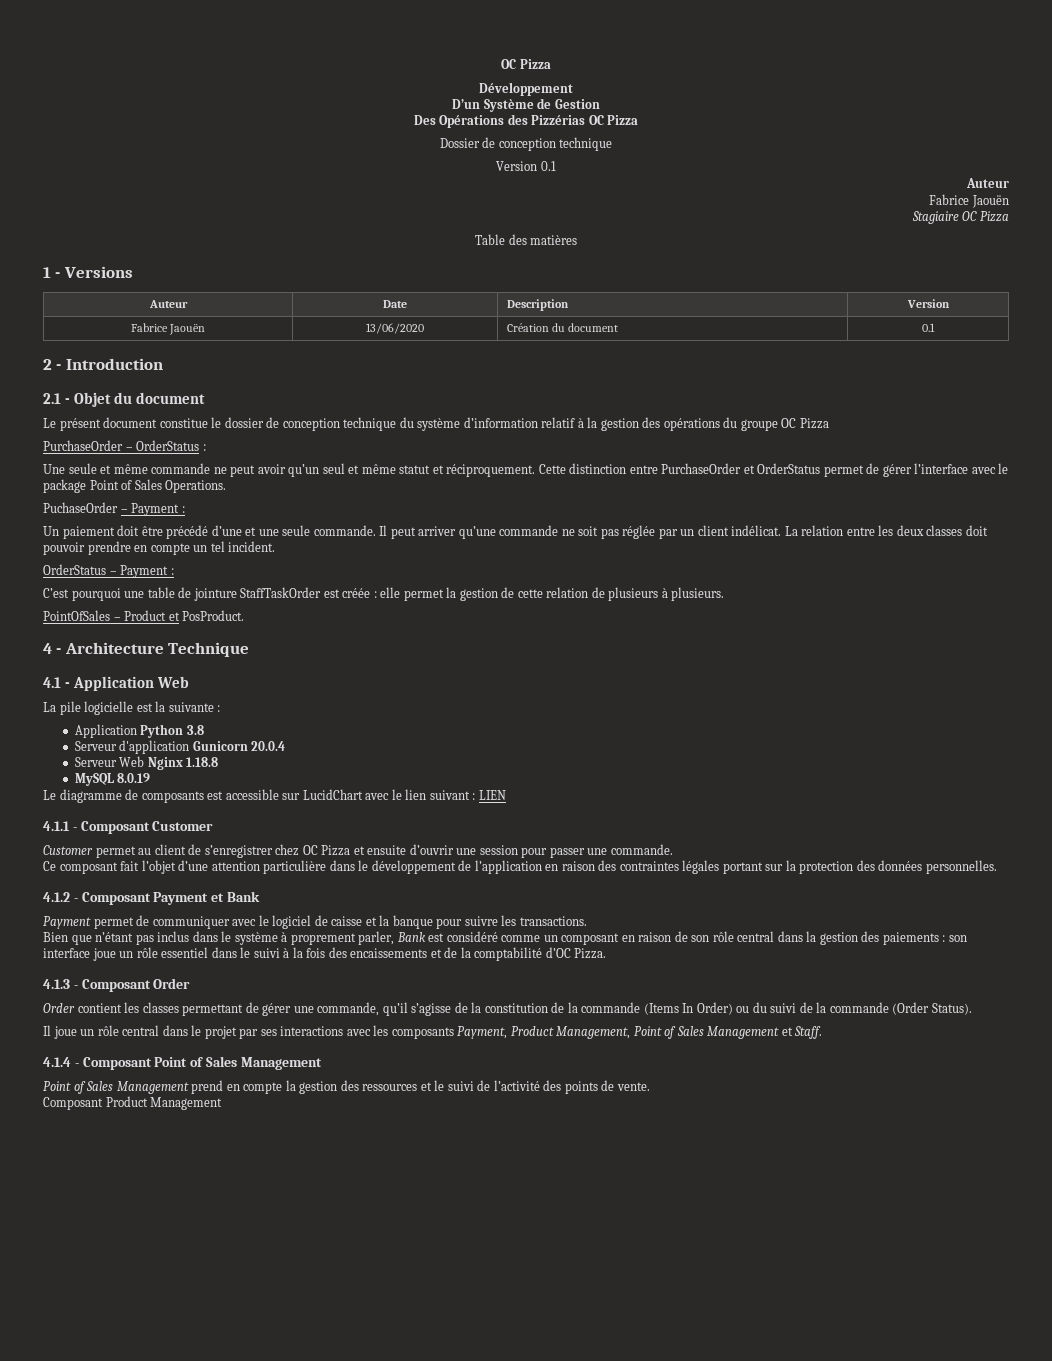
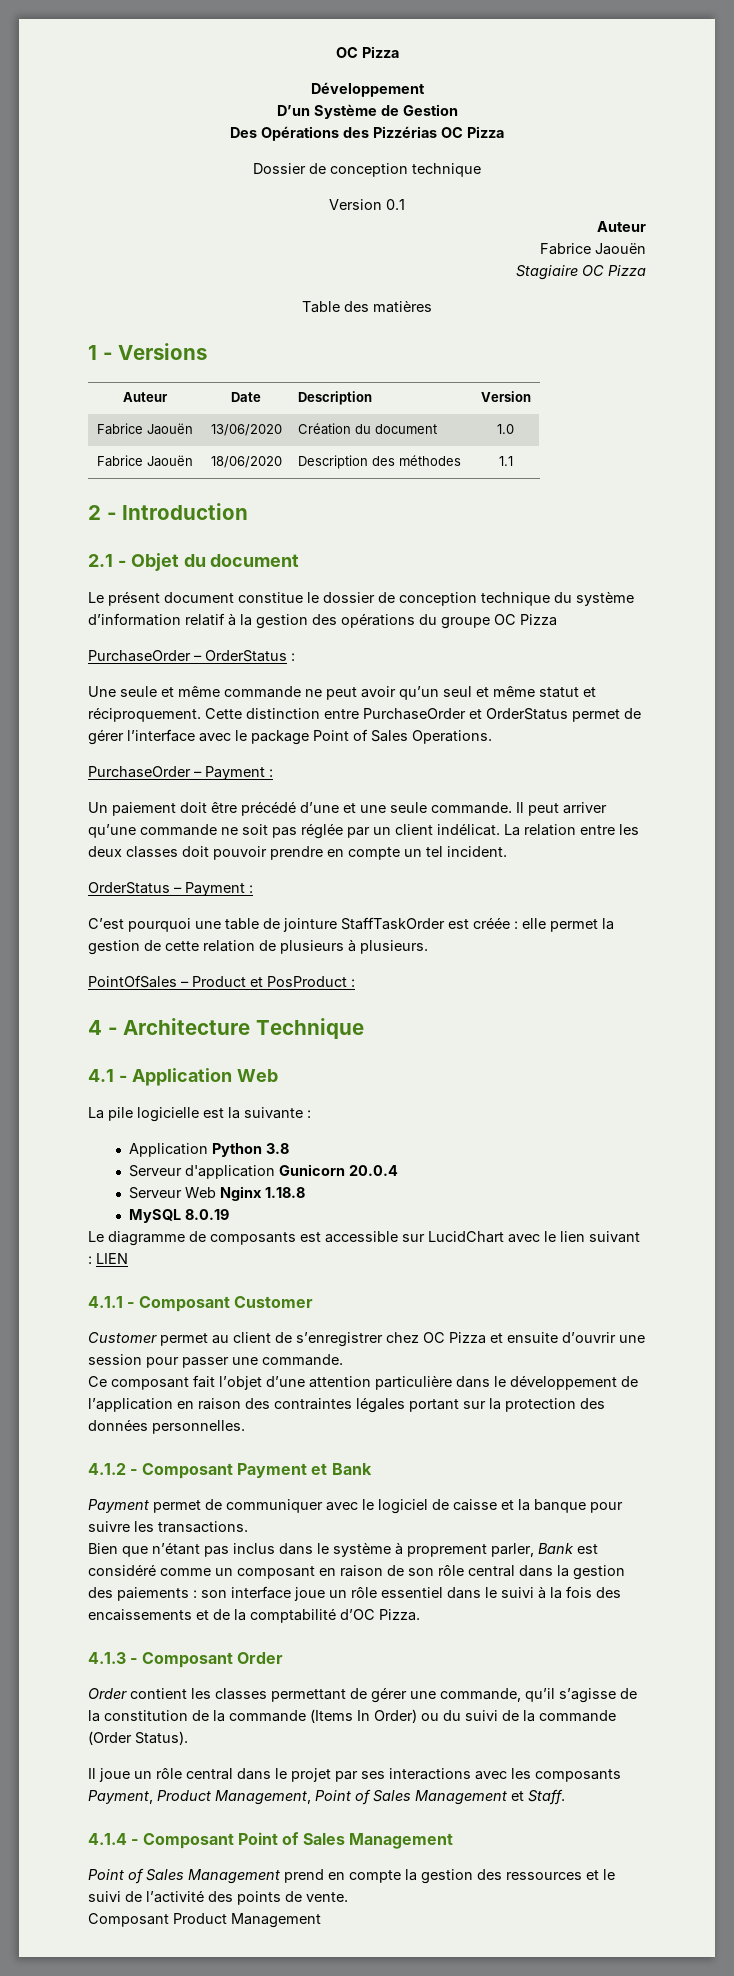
- Fabrice Jaouën | 13/06/2020 | Création du document | 0.1
+ Fabrice Jaouën | 13/06/2020 | Création du document | 1.0
+ Fabrice Jaouën | 18/06/2020 | Description des méthodes | 1.1
- PuchaseOrder – Payment :
+ PurchaseOrder – Payment :
- PointOfSales – Product et PosProduct.
+ PointOfSales – Product et PosProduct :

